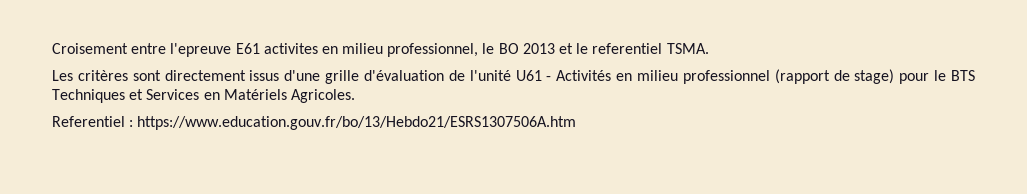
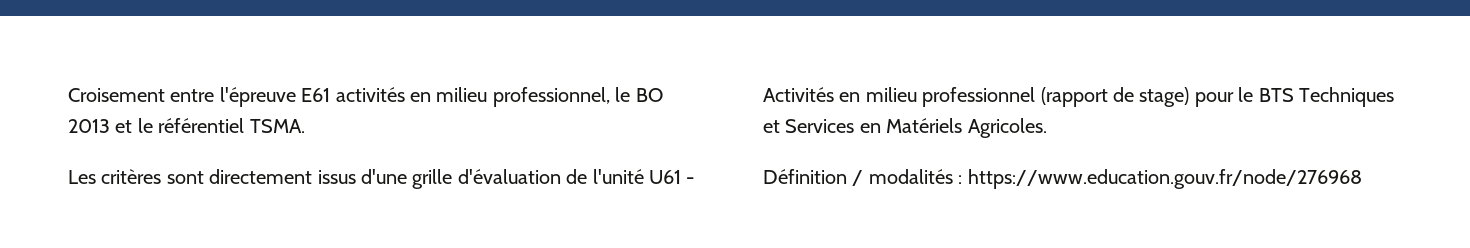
- Croisement entre l'epreuve E61 activites en milieu professionnel, le BO 2013 et le referentiel TSMA.
+ Croisement entre l'épreuve E61 activités en milieu professionnel, le BO 2013 et le référentiel TSMA.
- Referentiel : https://www.education.gouv.fr/bo/13/Hebdo21/ESRS1307506A.htm
+ Définition / modalités : https://www.education.gouv.fr/node/276968

